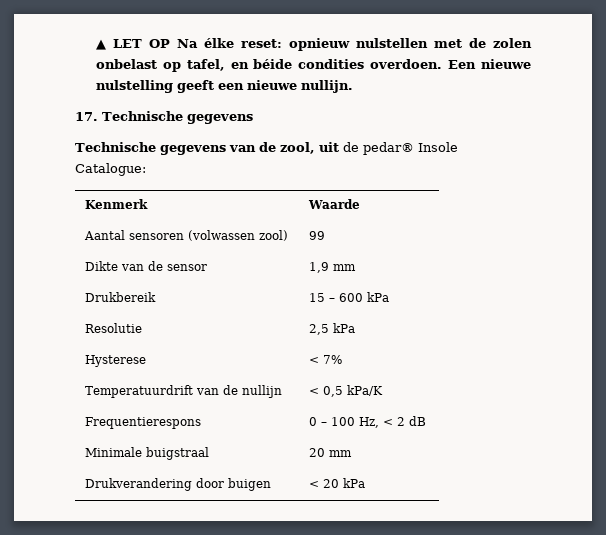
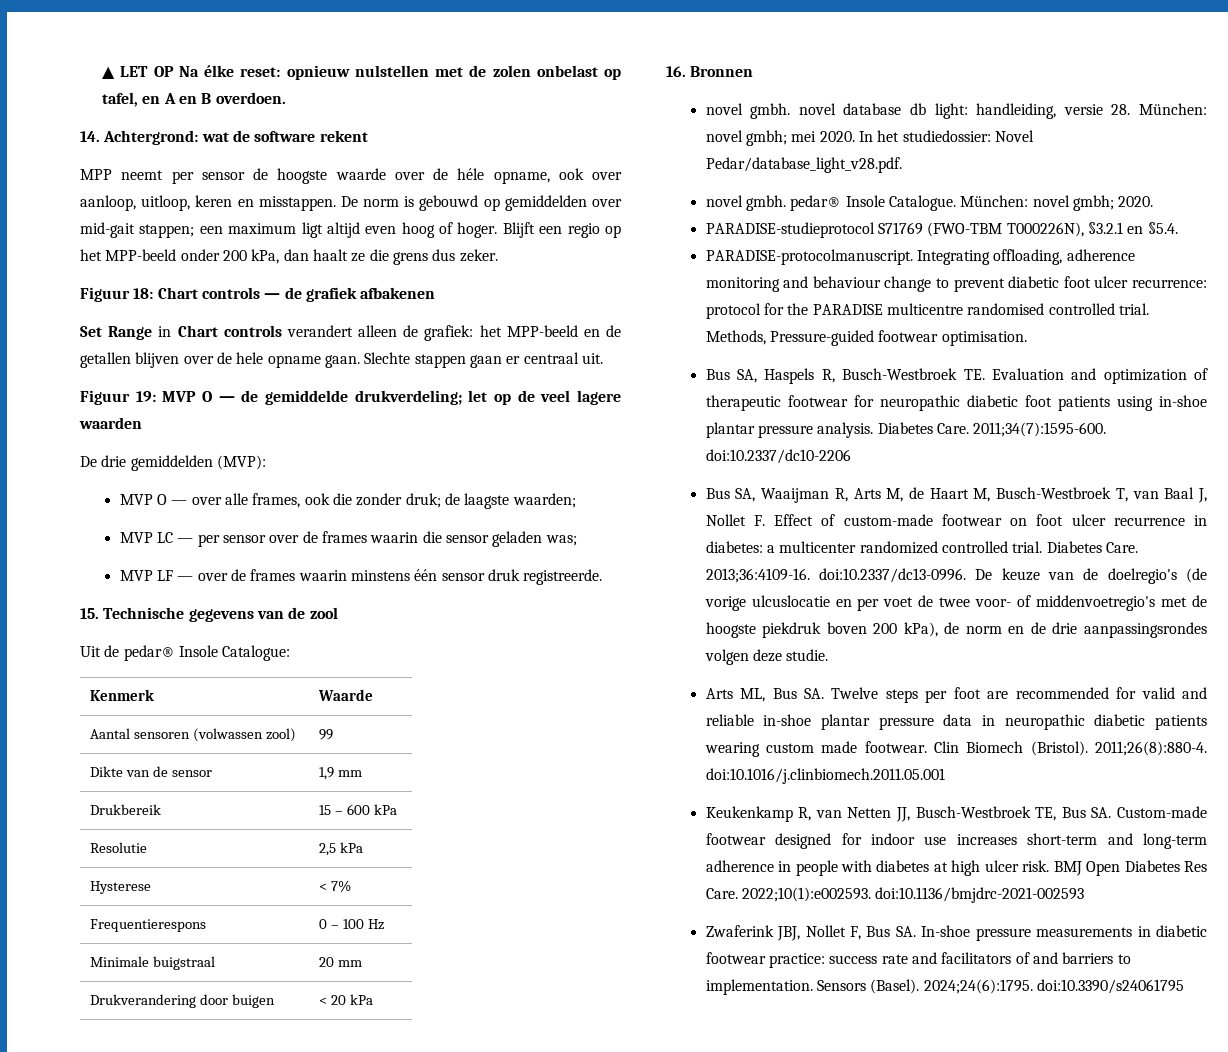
- ▲ LET OP Na élke reset: opnieuw nulstellen met de zolen onbelast op tafel, en béide condities overdoen. Een nieuwe nulstelling geeft een nieuwe nullijn.
- 17. Technische gegevens
- Technische gegevens van de zool, uit de pedar® Insole Catalogue:
+ ▲ LET OP Na élke reset: opnieuw nulstellen met de zolen onbelast op tafel, en A en B overdoen.
+ 14. Achtergrond: wat de software rekent
+ MPP neemt per sensor de hoogste waarde over de héle opname, ook over aanloop, uitloop, keren en misstappen. De norm is gebouwd op gemiddelden over mid-gait stappen; een maximum ligt altijd even hoog of hoger. Blijft een regio op het MPP-beeld onder 200 kPa, dan haalt ze die grens dus zeker.
+ Figuur 18: Chart controls — de grafiek afbakenen
+ Set Range in Chart controls verandert alleen de grafiek: het MPP-beeld en de getallen blijven over de hele opname gaan. Slechte stappen gaan er centraal uit.
+ Figuur 19: MVP O — de gemiddelde drukverdeling; let op de veel lagere waarden
+ De drie gemiddelden (MVP):
+ MVP O — over alle frames, ook die zonder druk; de laagste waarden;
+ MVP LC — per sensor over de frames waarin die sensor geladen was;
+ MVP LF — over de frames waarin minstens één sensor druk registreerde.
+ 15. Technische gegevens van de zool
+ Uit de pedar® Insole Catalogue:
- Temperatuurdrift van de nullijn | < 0,5 kPa/K
- Frequentierespons | 0 – 100 Hz, < 2 dB
+ Frequentierespons | 0 – 100 Hz
+ 16. Bronnen
+ novel gmbh. novel database db light: handleiding, versie 28. München: novel gmbh; mei 2020. In het studiedossier: Novel Pedar/database_light_v28.pdf.
+ novel gmbh. pedar® Insole Catalogue. München: novel gmbh; 2020.
+ PARADISE-studieprotocol S71769 (FWO-TBM T000226N), §3.2.1 en §5.4.
+ PARADISE-protocolmanuscript. Integrating offloading, adherence monitoring and behaviour change to prevent diabetic foot ulcer recurrence: protocol for the PARADISE multicentre randomised controlled trial. Methods, Pressure-guided footwear optimisation.
+ Bus SA, Haspels R, Busch-Westbroek TE. Evaluation and optimization of therapeutic footwear for neuropathic diabetic foot patients using in-shoe plantar pressure analysis. Diabetes Care. 2011;34(7):1595-600. doi:10.2337/dc10-2206
+ Bus SA, Waaijman R, Arts M, de Haart M, Busch-Westbroek T, van Baal J, Nollet F. Effect of custom-made footwear on foot ulcer recurrence in diabetes: a multicenter randomized controlled trial. Diabetes Care. 2013;36:4109-16. doi:10.2337/dc13-0996. De keuze van de doelregio's (de vorige ulcuslocatie en per voet de twee voor- of middenvoetregio's met de hoogste piekdruk boven 200 kPa), de norm en de drie aanpassingsrondes volgen deze studie.
+ Arts ML, Bus SA. Twelve steps per foot are recommended for valid and reliable in-shoe plantar pressure data in neuropathic diabetic patients wearing custom made footwear. Clin Biomech (Bristol). 2011;26(8):880-4. doi:10.1016/j.clinbiomech.2011.05.001
+ Keukenkamp R, van Netten JJ, Busch-Westbroek TE, Bus SA. Custom-made footwear designed for indoor use increases short-term and long-term adherence in people with diabetes at high ulcer risk. BMJ Open Diabetes Res Care. 2022;10(1):e002593. doi:10.1136/bmjdrc-2021-002593
+ Zwaferink JBJ, Nollet F, Bus SA. In-shoe pressure measurements in diabetic footwear practice: success rate and facilitators of and barriers to implementation. Sensors (Basel). 2024;24(6):1795. doi:10.3390/s24061795

